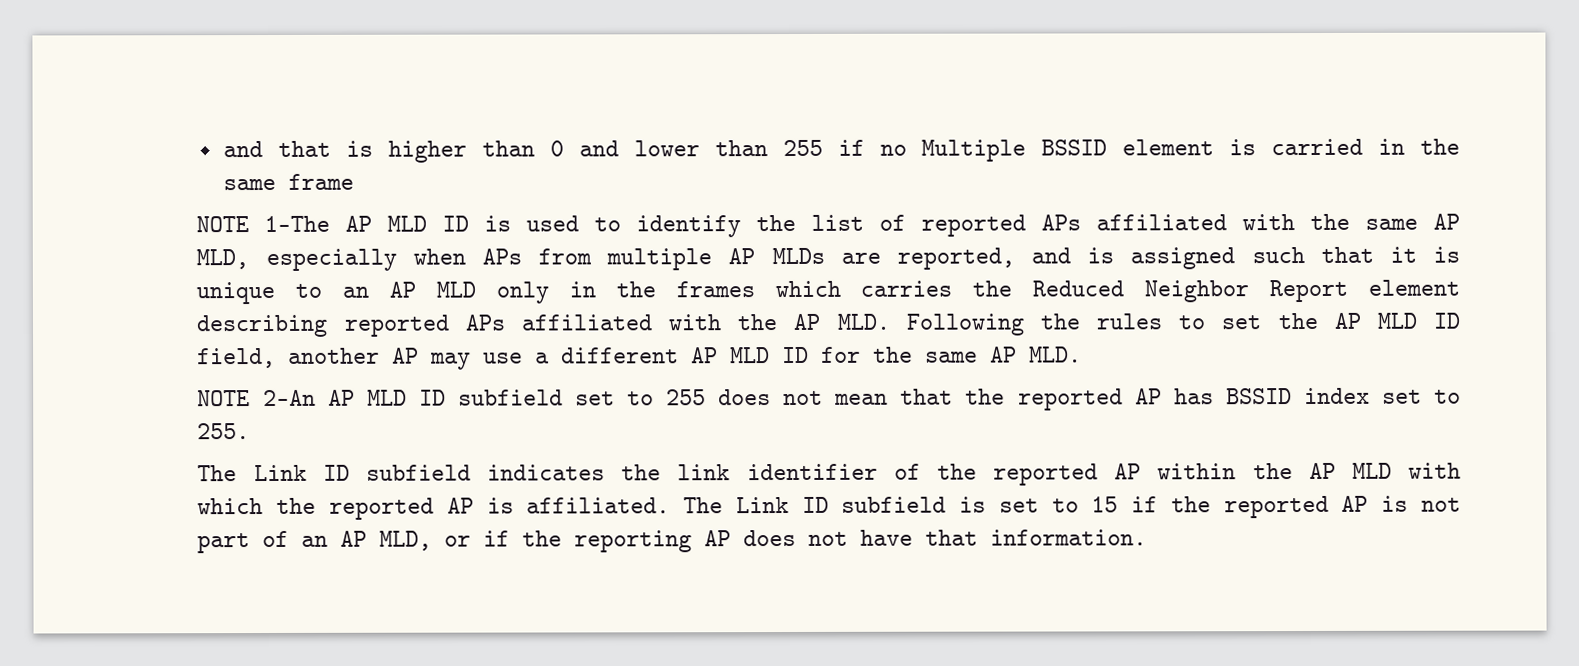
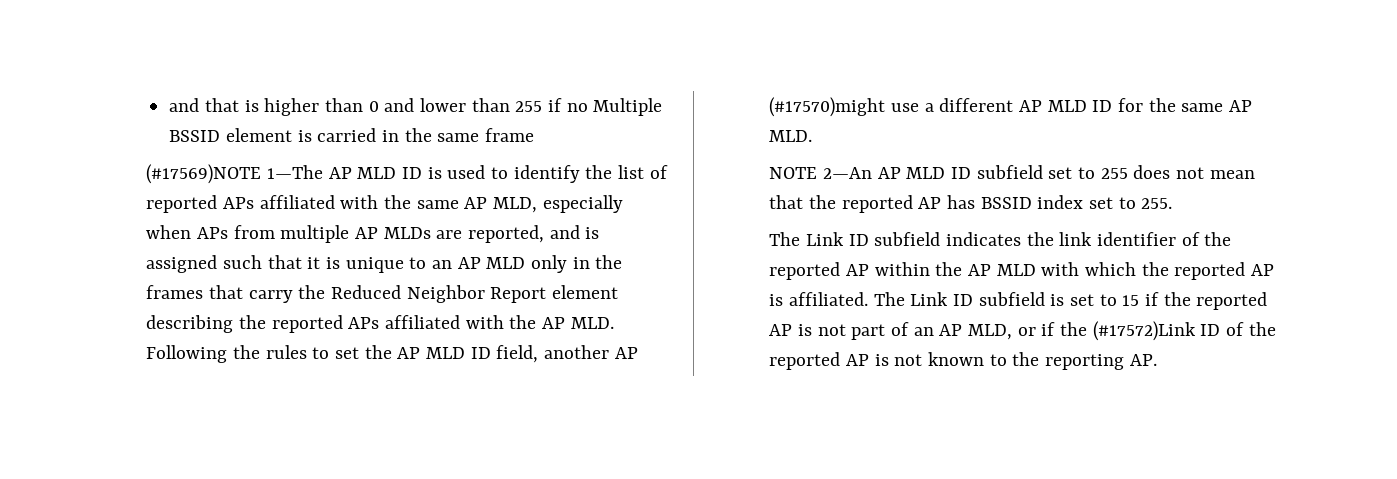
- NOTE 1—The AP MLD ID is used to identify the list of reported APs affiliated with the same AP MLD, especially when APs from multiple AP MLDs are reported, and is assigned such that it is unique to an AP MLD only in the frames which carries the Reduced Neighbor Report element describing reported APs affiliated with the AP MLD. Following the rules to set the AP MLD ID field, another AP may use a different AP MLD ID for the same AP MLD.
+ (#17569)NOTE 1—The AP MLD ID is used to identify the list of reported APs affiliated with the same AP MLD, especially when APs from multiple AP MLDs are reported, and is assigned such that it is unique to an AP MLD only in the frames that carry the Reduced Neighbor Report element describing the reported APs affiliated with the AP MLD. Following the rules to set the AP MLD ID field, another AP (#17570)might use a different AP MLD ID for the same AP MLD.
- The Link ID subfield is set to 15 if the reported AP is not part of an AP MLD, or if the reporting AP does not have that information.
+ The Link ID subfield is set to 15 if the reported AP is not part of an AP MLD, or if the (#17572)Link ID of the reported AP is not known to the reporting AP.

